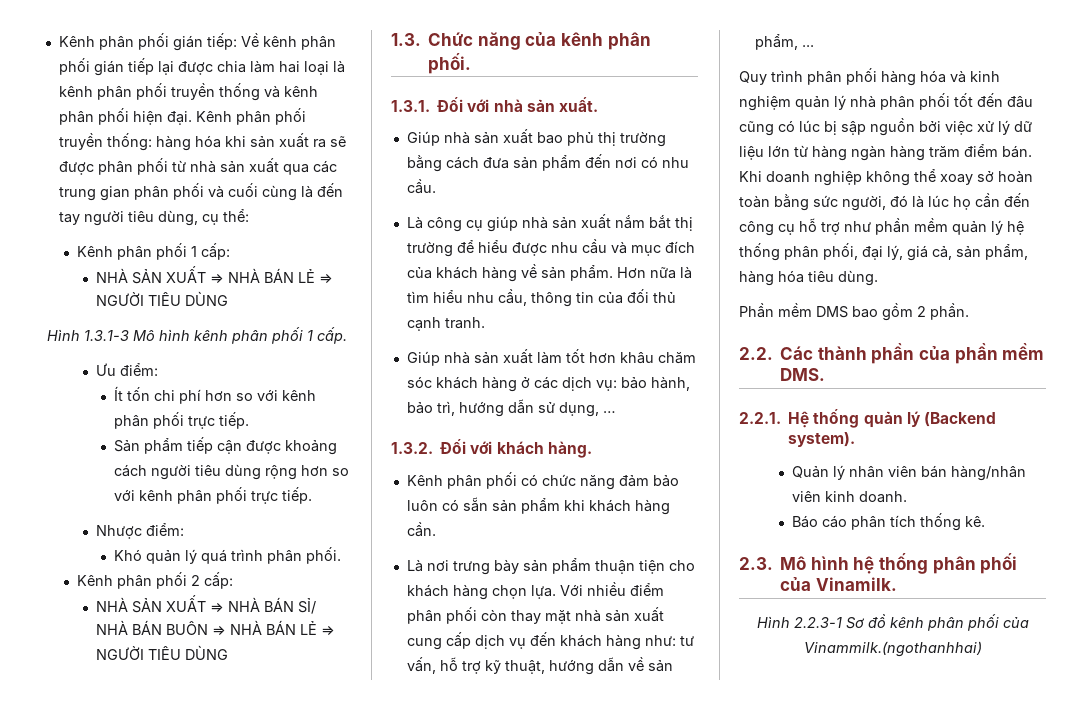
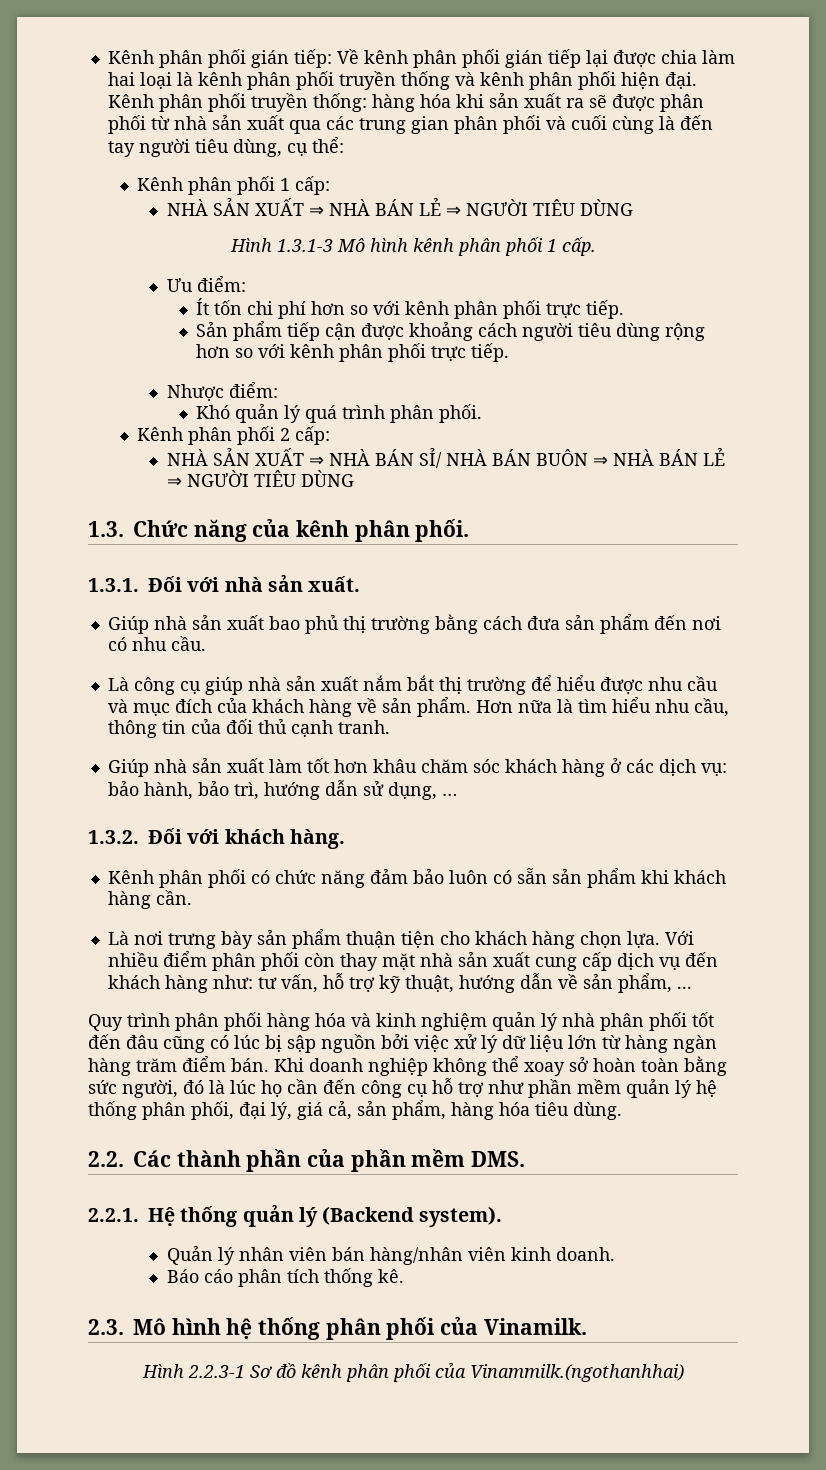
- Phần mềm DMS bao gồm 2 phần.

